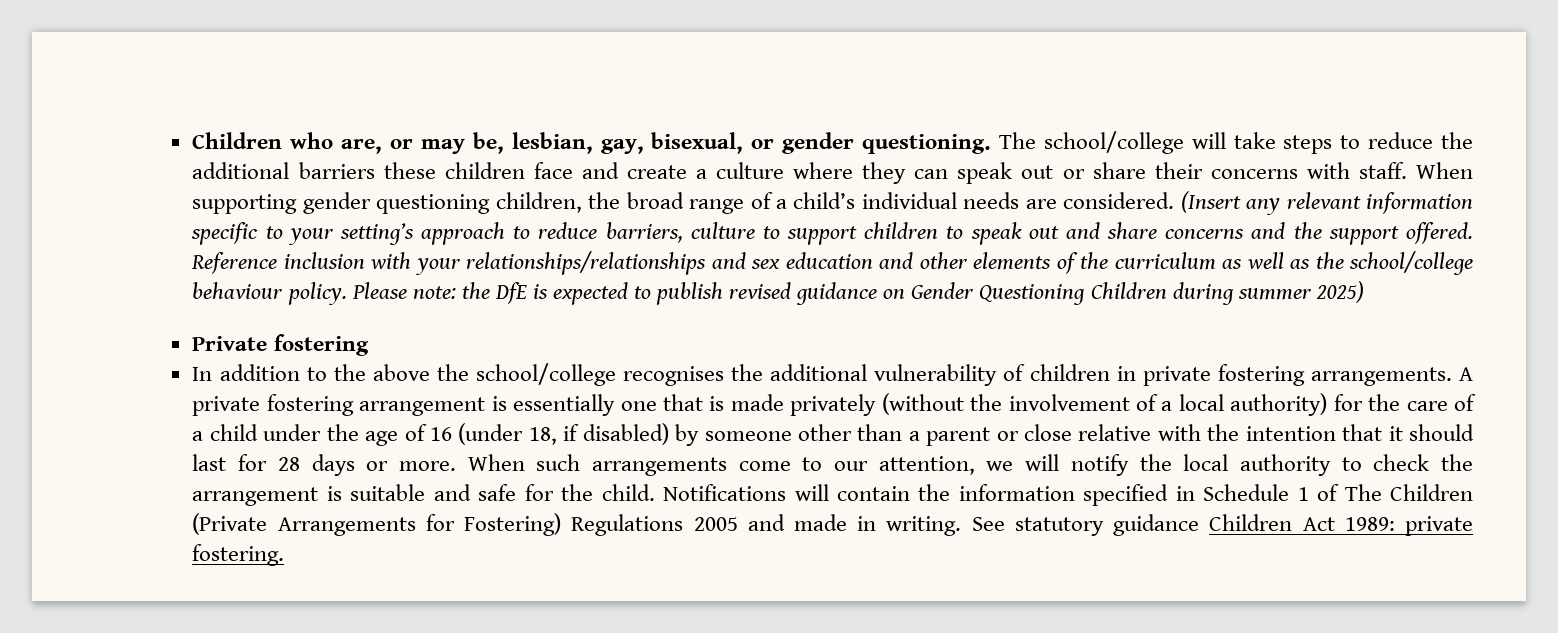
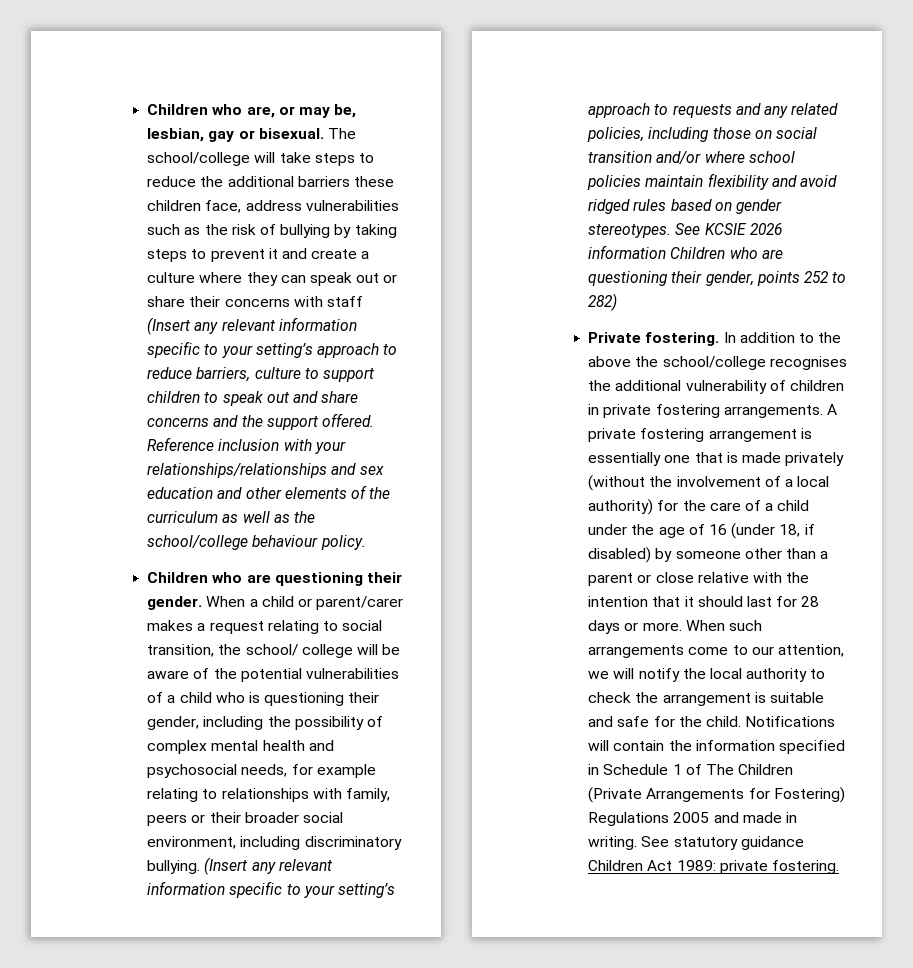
- Children who are, or may be, lesbian, gay, bisexual, or gender questioning.
+ Children who are, or may be, lesbian, gay or bisexual.
- The school/college will take steps to reduce the additional barriers these children face and create a culture where they can speak out or share their concerns with staff. When supporting gender questioning children, the broad range of a child’s individual needs are considered. (Insert any relevant information specific to your setting’s approach to reduce barriers, culture to support children to speak out and share concerns and the support offered.
+ The school/college will take steps to reduce the additional barriers these children face, address vulnerabilities such as the risk of bullying by taking steps to prevent it and create a culture where they can speak out or share their concerns with staff (Insert any relevant information specific to your setting’s approach to reduce barriers, culture to support children to speak out and share concerns and the support offered.
- Reference inclusion with your relationships/relationships and sex education and other elements of the curriculum as well as the school/college behaviour policy. Please note: the DfE is expected to publish revised guidance on Gender Questioning Children during summer 2025)
+ Reference inclusion with your relationships/relationships and sex education and other elements of the curriculum as well as the school/college behaviour policy.
+ Children who are questioning their gender. When a child or parent/carer makes a request relating to social transition, the school/ college will be aware of the potential vulnerabilities of a child who is questioning their gender, including the possibility of complex mental health and psychosocial needs, for example relating to relationships with family, peers or their broader social environment, including discriminatory bullying. (Insert any relevant information specific to your setting’s approach to requests and any related policies, including those on social transition and/or where school policies maintain flexibility and avoid ridged rules based on gender stereotypes. See KCSIE 2026 information Children who are questioning their gender, points 252 to 282)
- Private fostering
- In addition to the above the school/college recognises the additional vulnerability of children in private fostering arrangements.
+ Private fostering. In addition to the above the school/college recognises the additional vulnerability of children in private fostering arrangements.

